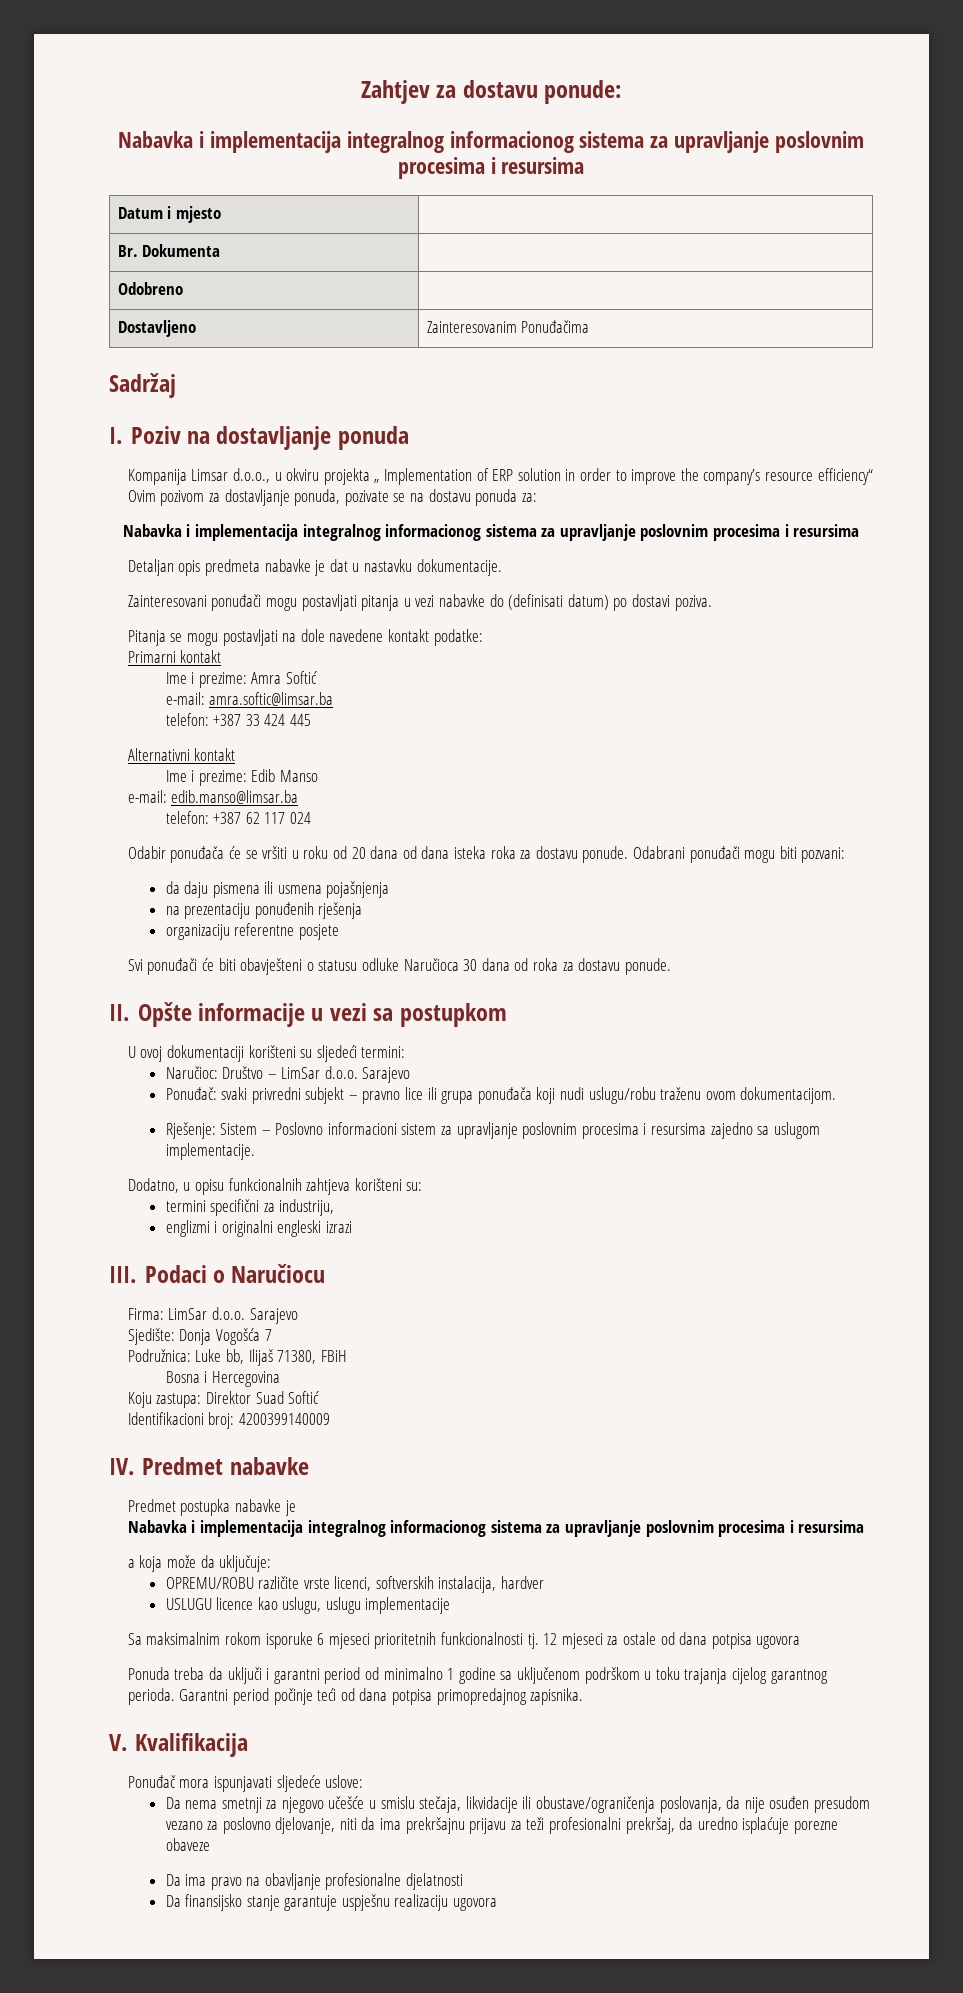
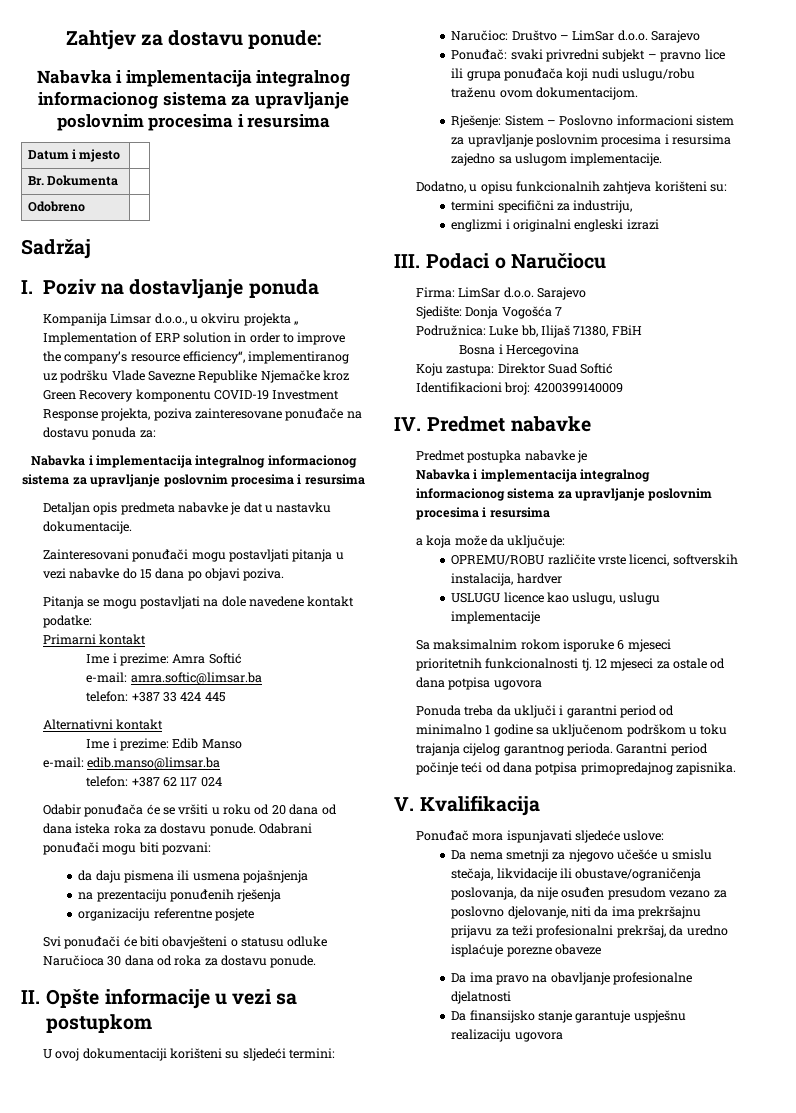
- Dostavljeno | Zainteresovanim Ponuđačima
- Kompanija Limsar d.o.o., u okviru projekta „ Implementation of ERP solution in order to improve the company’s resource efficiency“ Ovim pozivom za dostavljanje ponuda, pozivate se na dostavu ponuda za:
+ Kompanija Limsar d.o.o., u okviru projekta „ Implementation of ERP solution in order to improve the company’s resource efficiency“, implementiranog uz podršku Vlade Savezne Republike Njemačke kroz Green Recovery komponentu COVID-19 Investment Response projekta, poziva zainteresovane ponuđače na dostavu ponuda za:
- Zainteresovani ponuđači mogu postavljati pitanja u vezi nabavke do (definisati datum) po dostavi poziva.
+ Zainteresovani ponuđači mogu postavljati pitanja u vezi nabavke do 15 dana po objavi poziva.

